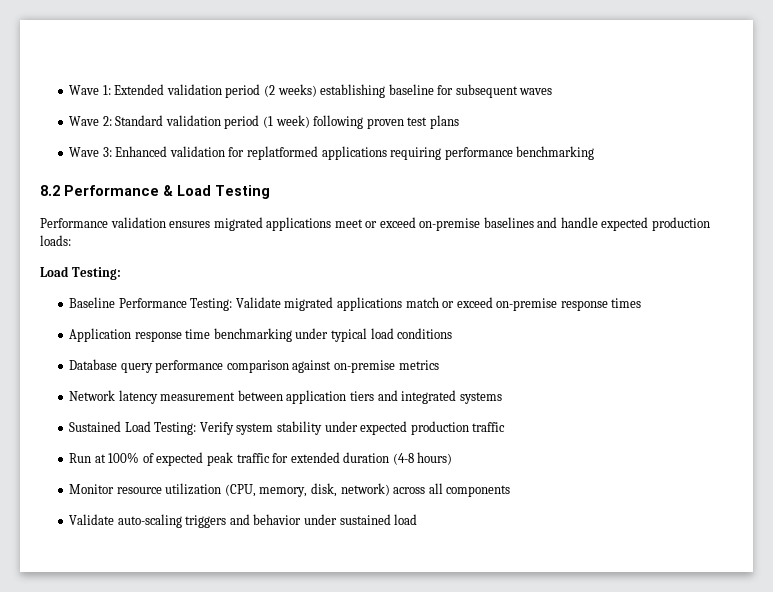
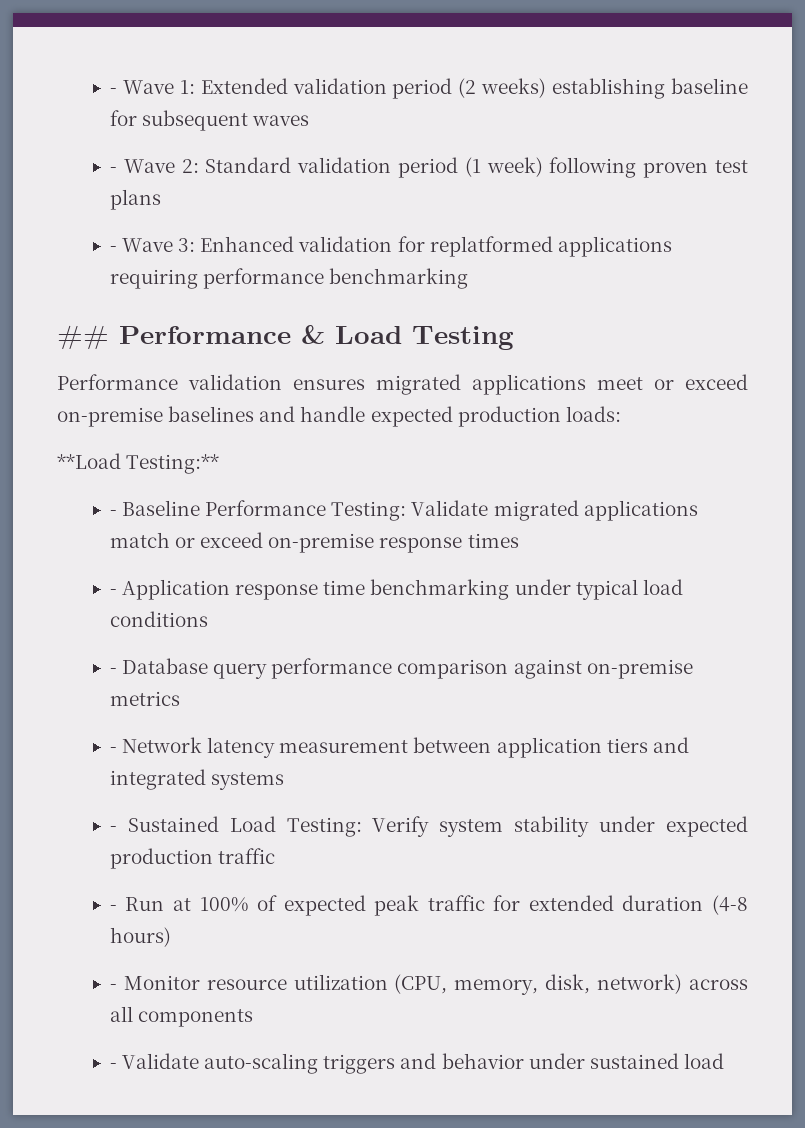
- Wave 1: Extended validation period (2 weeks) establishing baseline for subsequent waves
+ - Wave 1: Extended validation period (2 weeks) establishing baseline for subsequent waves
- Wave 2: Standard validation period (1 week) following proven test plans
+ - Wave 2: Standard validation period (1 week) following proven test plans
- Wave 3: Enhanced validation for replatformed applications requiring performance benchmarking
+ - Wave 3: Enhanced validation for replatformed applications requiring performance benchmarking
- 8.2 Performance & Load Testing
+ ## Performance & Load Testing
  Performance validation ensures migrated applications meet or exceed on-premise baselines and handle expected production loads:
- Load Testing:
- Baseline Performance Testing: Validate migrated applications match or exceed on-premise response times
+ **Load Testing:**
+ - Baseline Performance Testing: Validate migrated applications match or exceed on-premise response times
- Application response time benchmarking under typical load conditions
+ - Application response time benchmarking under typical load conditions
- Database query performance comparison against on-premise metrics
+ - Database query performance comparison against on-premise metrics
- Network latency measurement between application tiers and integrated systems
+ - Network latency measurement between application tiers and integrated systems
- Sustained Load Testing: Verify system stability under expected production traffic
+ - Sustained Load Testing: Verify system stability under expected production traffic
- Run at 100% of expected peak traffic for extended duration (4-8 hours)
+ - Run at 100% of expected peak traffic for extended duration (4-8 hours)
- Monitor resource utilization (CPU, memory, disk, network) across all components
+ - Monitor resource utilization (CPU, memory, disk, network) across all components
- Validate auto-scaling triggers and behavior under sustained load
+ - Validate auto-scaling triggers and behavior under sustained load

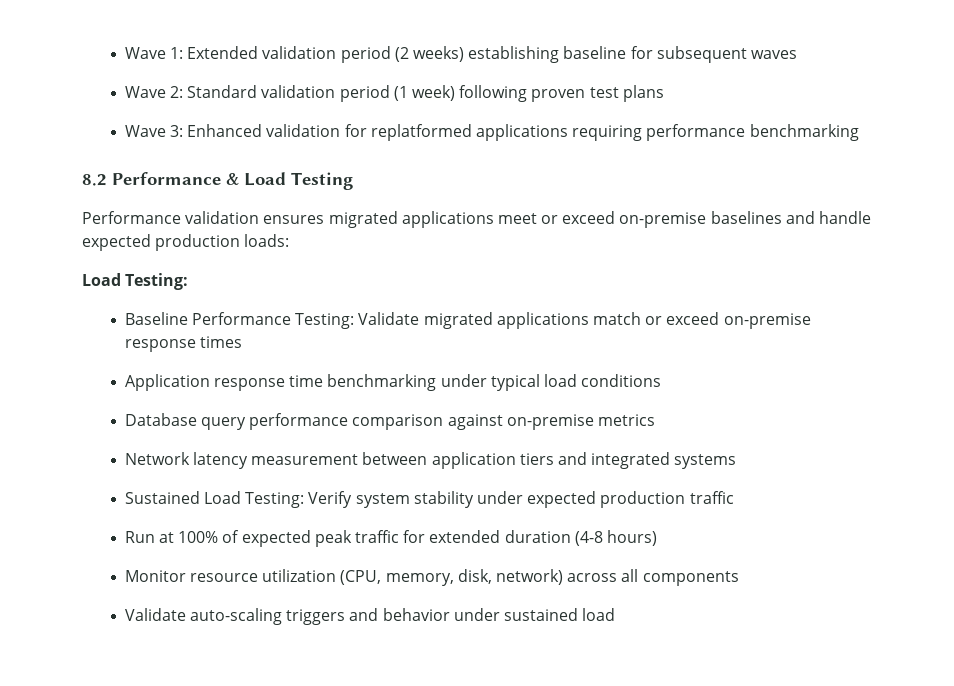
- - Wave 1: Extended validation period (2 weeks) establishing baseline for subsequent waves
+ Wave 1: Extended validation period (2 weeks) establishing baseline for subsequent waves
- - Wave 2: Standard validation period (1 week) following proven test plans
+ Wave 2: Standard validation period (1 week) following proven test plans
- - Wave 3: Enhanced validation for replatformed applications requiring performance benchmarking
+ Wave 3: Enhanced validation for replatformed applications requiring performance benchmarking
- ## Performance & Load Testing
+ 8.2 Performance & Load Testing
  Performance validation ensures migrated applications meet or exceed on-premise baselines and handle expected production loads:
- **Load Testing:**
- - Baseline Performance Testing: Validate migrated applications match or exceed on-premise response times
+ Load Testing:
+ Baseline Performance Testing: Validate migrated applications match or exceed on-premise response times
- - Application response time benchmarking under typical load conditions
+ Application response time benchmarking under typical load conditions
- - Database query performance comparison against on-premise metrics
+ Database query performance comparison against on-premise metrics
- - Network latency measurement between application tiers and integrated systems
+ Network latency measurement between application tiers and integrated systems
- - Sustained Load Testing: Verify system stability under expected production traffic
+ Sustained Load Testing: Verify system stability under expected production traffic
- - Run at 100% of expected peak traffic for extended duration (4-8 hours)
+ Run at 100% of expected peak traffic for extended duration (4-8 hours)
- - Monitor resource utilization (CPU, memory, disk, network) across all components
+ Monitor resource utilization (CPU, memory, disk, network) across all components
- - Validate auto-scaling triggers and behavior under sustained load
+ Validate auto-scaling triggers and behavior under sustained load

